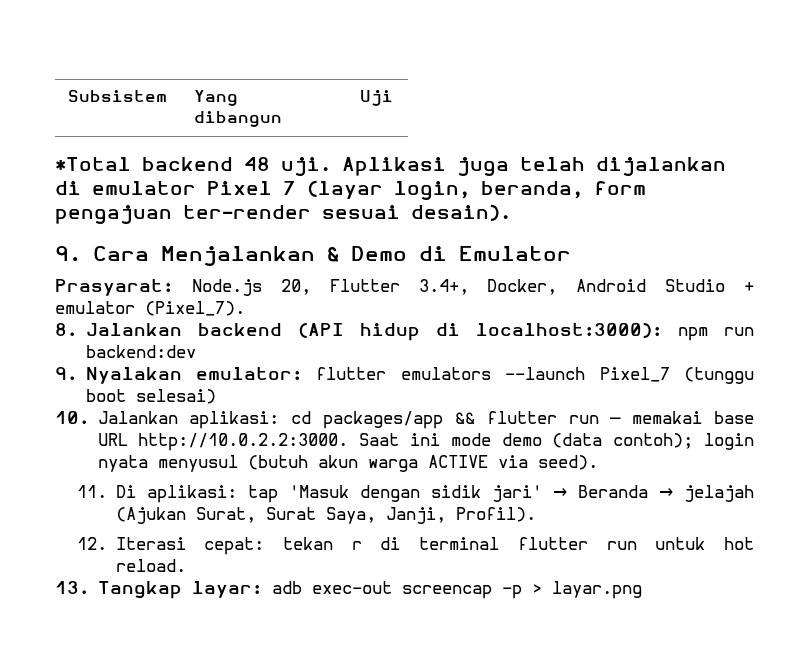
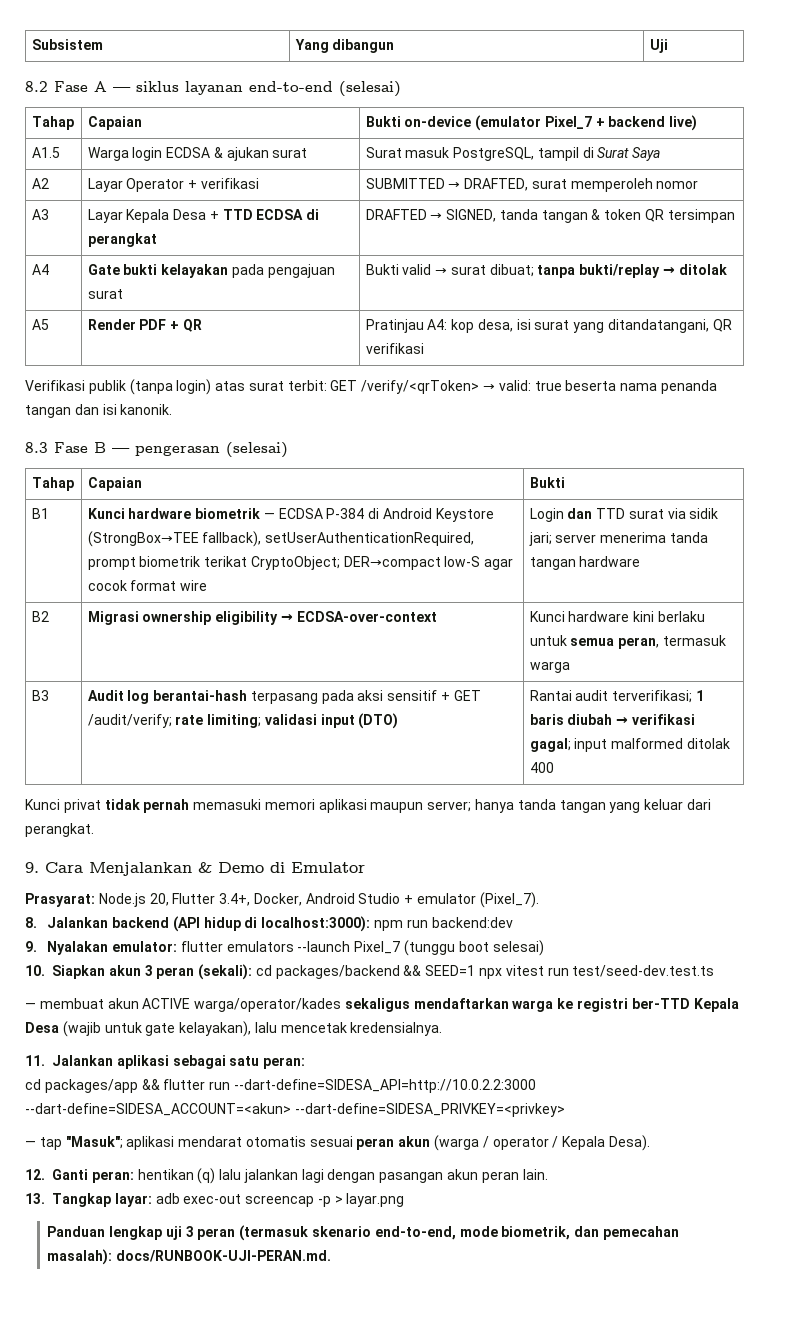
- *Total backend 48 uji. Aplikasi juga telah dijalankan di emulator Pixel 7 (layar login, beranda, form pengajuan ter-render sesuai desain).
+ 8.2 Fase A — siklus layanan end-to-end (selesai)
+ Tahap | Capaian | Bukti on-device (emulator Pixel_7 + backend live)
+ A1.5 | Warga login ECDSA & ajukan surat | Surat masuk PostgreSQL, tampil di Surat Saya
+ A2 | Layar Operator + verifikasi | SUBMITTED → DRAFTED, surat memperoleh nomor
+ A3 | Layar Kepala Desa + TTD ECDSA di perangkat | DRAFTED → SIGNED, tanda tangan & token QR tersimpan
+ A4 | Gate bukti kelayakan pada pengajuan surat | Bukti valid → surat dibuat; tanpa bukti/replay → ditolak
+ A5 | Render PDF + QR | Pratinjau A4: kop desa, isi surat yang ditandatangani, QR verifikasi
+ Verifikasi publik (tanpa login) atas surat terbit: GET /verify/<qrToken> → valid: true beserta nama penanda tangan dan isi kanonik.
+ 8.3 Fase B — pengerasan (selesai)
+ Tahap | Capaian | Bukti
+ B1 | Kunci hardware biometrik — ECDSA P-384 di Android Keystore (StrongBox→TEE fallback), setUserAuthenticationRequired, prompt biometrik terikat CryptoObject; DER→compact low-S agar cocok format wire | Login dan TTD surat via sidik jari; server menerima tanda tangan hardware
+ B2 | Migrasi ownership eligibility → ECDSA-over-context | Kunci hardware kini berlaku untuk semua peran, termasuk warga
+ B3 | Audit log berantai-hash terpasang pada aksi sensitif + GET /audit/verify; rate limiting; validasi input (DTO) | Rantai audit terverifikasi; 1 baris diubah → verifikasi gagal; input malformed ditolak 400
+ Kunci privat tidak pernah memasuki memori aplikasi maupun server; hanya tanda tangan yang keluar dari perangkat.
- 10. Jalankan aplikasi: cd packages/app && flutter run — memakai base URL http://10.0.2.2:3000. Saat ini mode demo (data contoh); login nyata menyusul (butuh akun warga ACTIVE via seed).
- 11. Di aplikasi: tap 'Masuk dengan sidik jari' → Beranda → jelajah (Ajukan Surat, Surat Saya, Janji, Profil).
- 12. Iterasi cepat: tekan r di terminal flutter run untuk hot reload.
+ 10. Siapkan akun 3 peran (sekali): cd packages/backend && SEED=1 npx vitest run test/seed-dev.test.ts
+ — membuat akun ACTIVE warga/operator/kades sekaligus mendaftarkan warga ke registri ber-TTD Kepala Desa (wajib untuk gate kelayakan), lalu mencetak kredensialnya.
+ 11. Jalankan aplikasi sebagai satu peran:
+ cd packages/app && flutter run --dart-define=SIDESA_API=http://10.0.2.2:3000 --dart-define=SIDESA_ACCOUNT=<akun> --dart-define=SIDESA_PRIVKEY=<privkey>
+ — tap "Masuk"; aplikasi mendarat otomatis sesuai peran akun (warga / operator / Kepala Desa).
+ 12. Ganti peran: hentikan (q) lalu jalankan lagi dengan pasangan akun peran lain.
+ Panduan lengkap uji 3 peran (termasuk skenario end-to-end, mode biometrik, dan pemecahan masalah): docs/RUNBOOK-UJI-PERAN.md.

